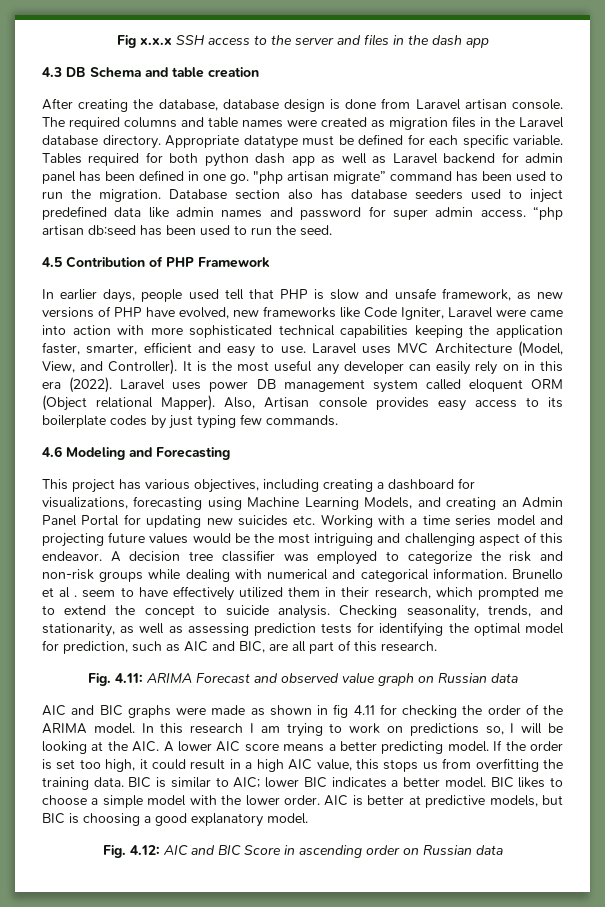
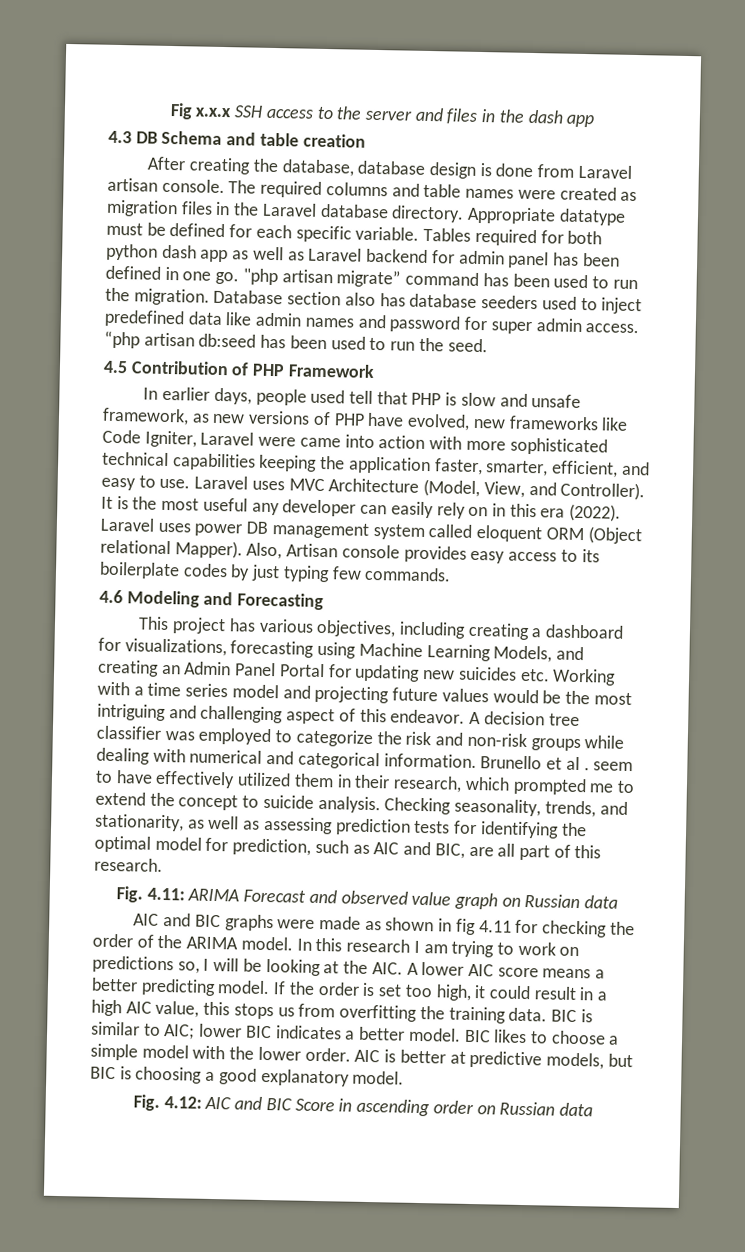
- In earlier days, people used tell that PHP is slow and unsafe framework, as new versions of PHP have evolved, new frameworks like Code Igniter, Laravel were came into action with more sophisticated technical capabilities keeping the application faster, smarter, efficient and easy to use.
+ In earlier days, people used tell that PHP is slow and unsafe framework, as new versions of PHP have evolved, new frameworks like Code Igniter, Laravel were came into action with more sophisticated technical capabilities keeping the application faster, smarter, efficient, and easy to use.

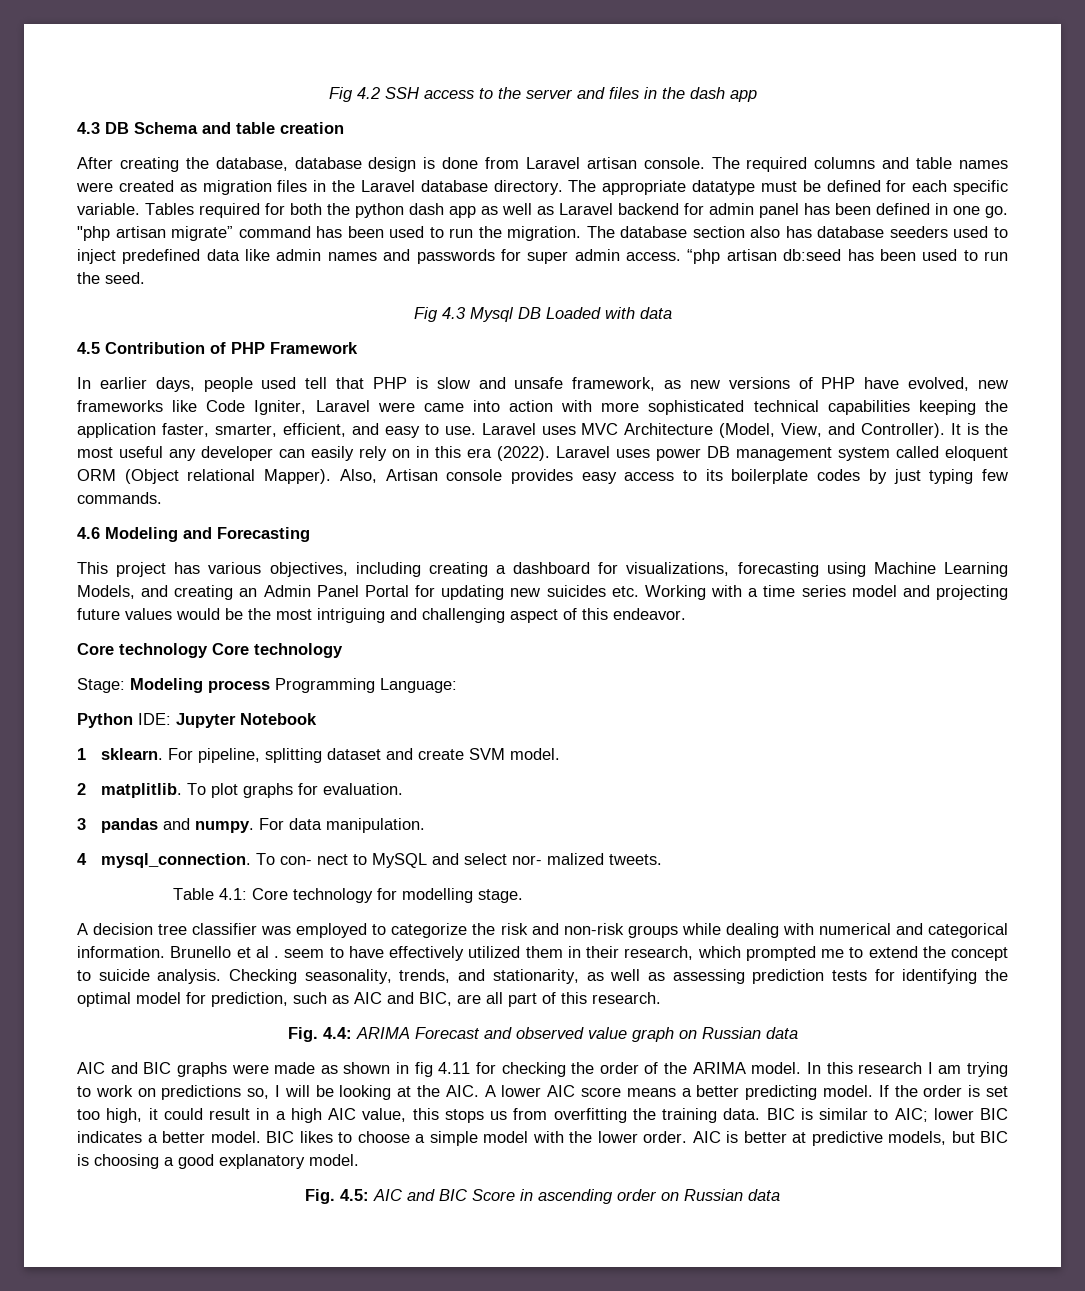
- Fig x.x.x SSH access to the server and files in the dash app
+ Fig 4.2 SSH access to the server and files in the dash app
- Appropriate datatype must be defined for each specific variable.
+ The appropriate datatype must be defined for each specific variable.
- Tables required for both python dash app as well as Laravel backend for admin panel has been defined in one go.
+ Tables required for both the python dash app as well as Laravel backend for admin panel has been defined in one go.
- Database section also has database seeders used to inject predefined data like admin names and password for super admin access.
+ The database section also has database seeders used to inject predefined data like admin names and passwords for super admin access.
+ Fig 4.3 Mysql DB Loaded with data
- This project has various objectives, including creating a dashboard for visualizations, forecasting using Machine Learning Models, and creating an Admin Panel Portal for updating new suicides etc. Working with a time series model and projecting future values would be the most intriguing and challenging aspect of this endeavor. A decision tree classifier was employed to categorize the risk and non-risk groups while dealing with numerical and categorical information.
+ This project has various objectives, including creating a dashboard for visualizations, forecasting using Machine Learning Models, and creating an Admin Panel Portal for updating new suicides etc. Working with a time series model and projecting future values would be the most intriguing and challenging aspect of this endeavor.
+ Core technology Core technology
+ Stage: Modeling process Programming Language:
+ Python IDE: Jupyter Notebook
+ 1 sklearn. For pipeline, splitting dataset and create SVM model.
+ 2 matplitlib. To plot graphs for evaluation.
+ 3 pandas and numpy. For data manipulation.
+ 4 mysql_connection. To con- nect to MySQL and select nor- malized tweets.
+ Table 4.1: Core technology for modelling stage.
+ A decision tree classifier was employed to categorize the risk and non-risk groups while dealing with numerical and categorical information.
- Fig. 4.11: ARIMA Forecast and observed value graph on Russian data
+ Fig. 4.4: ARIMA Forecast and observed value graph on Russian data
- Fig. 4.12: AIC and BIC Score in ascending order on Russian data
+ Fig. 4.5: AIC and BIC Score in ascending order on Russian data

